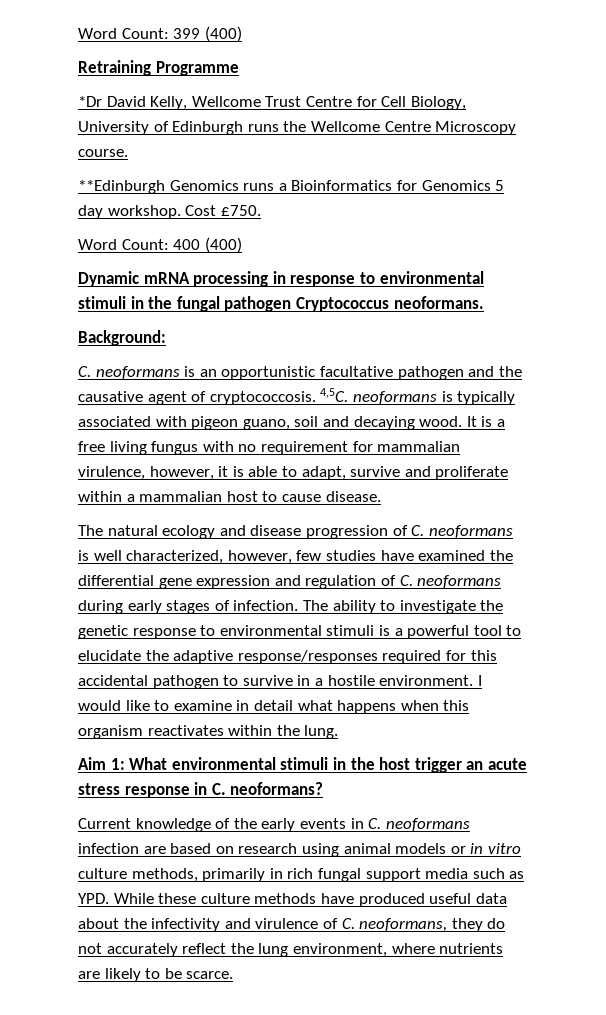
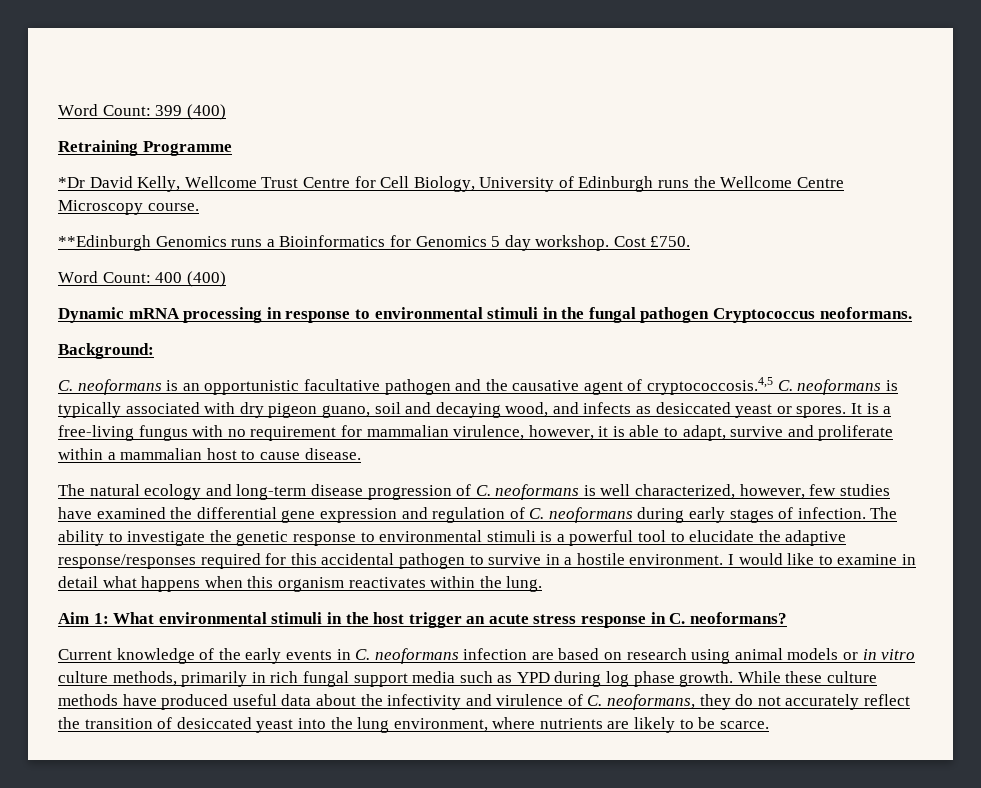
- C. neoformans is an opportunistic facultative pathogen and the causative agent of cryptococcosis. 4,5C. neoformans is typically associated with pigeon guano, soil and decaying wood.
+ C. neoformans is an opportunistic facultative pathogen and the causative agent of cryptococcosis.4,5 C. neoformans is typically associated with dry pigeon guano, soil and decaying wood, and infects as desiccated yeast or spores.
- It is a free living fungus with no requirement for mammalian virulence, however, it is able to adapt, survive and proliferate within a mammalian host to cause disease.
+ It is a free-living fungus with no requirement for mammalian virulence, however, it is able to adapt, survive and proliferate within a mammalian host to cause disease.
- The natural ecology and disease progression of C. neoformans is well characterized, however, few studies have examined the differential gene expression and regulation of C. neoformans during early stages of infection.
+ The natural ecology and long-term disease progression of C. neoformans is well characterized, however, few studies have examined the differential gene expression and regulation of C. neoformans during early stages of infection.
- Current knowledge of the early events in C. neoformans infection are based on research using animal models or in vitro culture methods, primarily in rich fungal support media such as YPD. While these culture methods have produced useful data about the infectivity and virulence of C. neoformans, they do not accurately reflect the lung environment, where nutrients are likely to be scarce.
+ Current knowledge of the early events in C. neoformans infection are based on research using animal models or in vitro culture methods, primarily in rich fungal support media such as YPD during log phase growth. While these culture methods have produced useful data about the infectivity and virulence of C. neoformans, they do not accurately reflect the transition of desiccated yeast into the lung environment, where nutrients are likely to be scarce.

